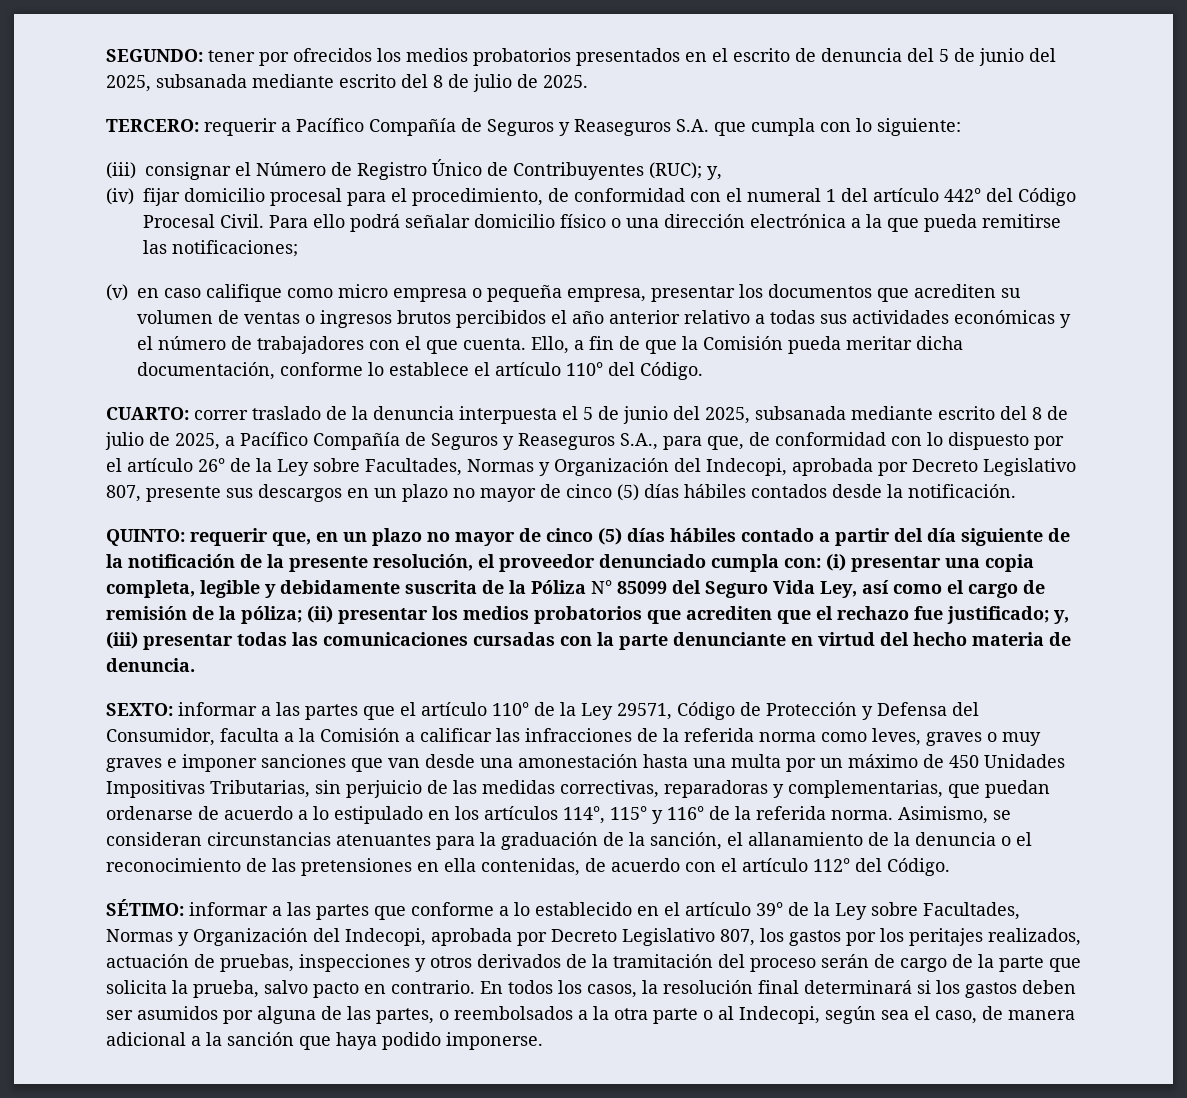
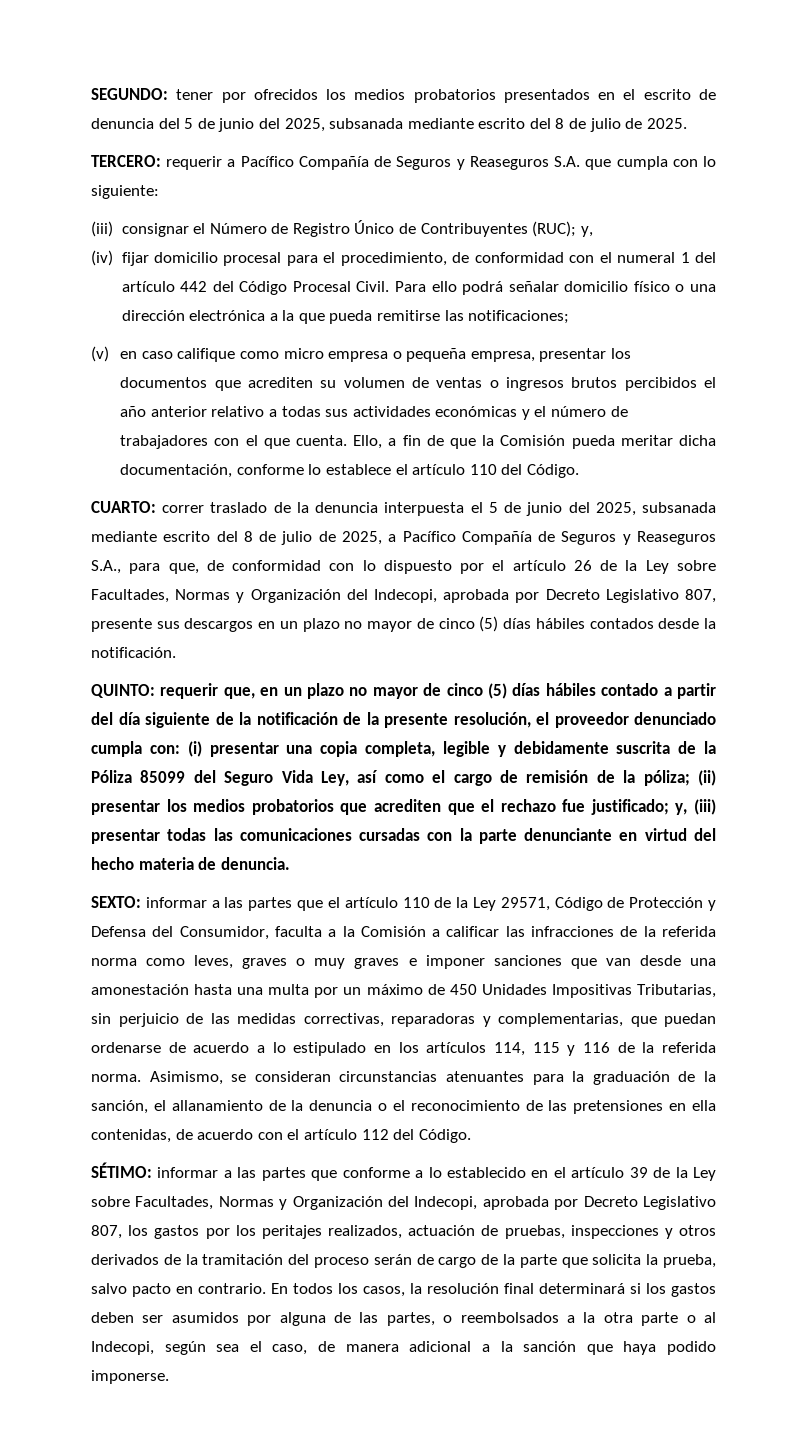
- (iv) fijar domicilio procesal para el procedimiento, de conformidad con el numeral 1 del artículo 442° del Código Procesal Civil.
+ (iv) fijar domicilio procesal para el procedimiento, de conformidad con el numeral 1 del artículo 442 del Código Procesal Civil.
- Ello, a fin de que la Comisión pueda meritar dicha documentación, conforme lo establece el artículo 110° del Código.
+ Ello, a fin de que la Comisión pueda meritar dicha documentación, conforme lo establece el artículo 110 del Código.
- correr traslado de la denuncia interpuesta el 5 de junio del 2025, subsanada mediante escrito del 8 de julio de 2025, a Pacífico Compañía de Seguros y Reaseguros S.A., para que, de conformidad con lo dispuesto por el artículo 26° de la Ley sobre Facultades, Normas y Organización del Indecopi, aprobada por Decreto Legislativo 807, presente sus descargos en un plazo no mayor de cinco (5) días hábiles contados desde la notificación.
+ correr traslado de la denuncia interpuesta el 5 de junio del 2025, subsanada mediante escrito del 8 de julio de 2025, a Pacífico Compañía de Seguros y Reaseguros S.A., para que, de conformidad con lo dispuesto por el artículo 26 de la Ley sobre Facultades, Normas y Organización del Indecopi, aprobada por Decreto Legislativo 807, presente sus descargos en un plazo no mayor de cinco (5) días hábiles contados desde la notificación.
- (i) presentar una copia completa, legible y debidamente suscrita de la Póliza N° 85099 del Seguro Vida Ley, así como el cargo de remisión de la póliza;
+ (i) presentar una copia completa, legible y debidamente suscrita de la Póliza 85099 del Seguro Vida Ley, así como el cargo de remisión de la póliza;
- informar a las partes que el artículo 110° de la Ley 29571, Código de Protección y Defensa del Consumidor, faculta a la Comisión a calificar las infracciones de la referida norma como leves, graves o muy graves e imponer sanciones que van desde una amonestación hasta una multa por un máximo de 450 Unidades Impositivas Tributarias, sin perjuicio de las medidas correctivas, reparadoras y complementarias, que puedan ordenarse de acuerdo a lo estipulado en los artículos 114°, 115° y 116° de la referida norma.
+ informar a las partes que el artículo 110 de la Ley 29571, Código de Protección y Defensa del Consumidor, faculta a la Comisión a calificar las infracciones de la referida norma como leves, graves o muy graves e imponer sanciones que van desde una amonestación hasta una multa por un máximo de 450 Unidades Impositivas Tributarias, sin perjuicio de las medidas correctivas, reparadoras y complementarias, que puedan ordenarse de acuerdo a lo estipulado en los artículos 114, 115 y 116 de la referida norma.
- Asimismo, se consideran circunstancias atenuantes para la graduación de la sanción, el allanamiento de la denuncia o el reconocimiento de las pretensiones en ella contenidas, de acuerdo con el artículo 112° del Código.
+ Asimismo, se consideran circunstancias atenuantes para la graduación de la sanción, el allanamiento de la denuncia o el reconocimiento de las pretensiones en ella contenidas, de acuerdo con el artículo 112 del Código.
- SÉTIMO: informar a las partes que conforme a lo establecido en el artículo 39° de la Ley sobre Facultades, Normas y Organización del Indecopi, aprobada por Decreto Legislativo 807, los gastos por los peritajes realizados, actuación de pruebas, inspecciones y otros derivados de la tramitación del proceso serán de cargo de la parte que solicita la prueba, salvo pacto en contrario.
+ SÉTIMO: informar a las partes que conforme a lo establecido en el artículo 39 de la Ley sobre Facultades, Normas y Organización del Indecopi, aprobada por Decreto Legislativo 807, los gastos por los peritajes realizados, actuación de pruebas, inspecciones y otros derivados de la tramitación del proceso serán de cargo de la parte que solicita la prueba, salvo pacto en contrario.

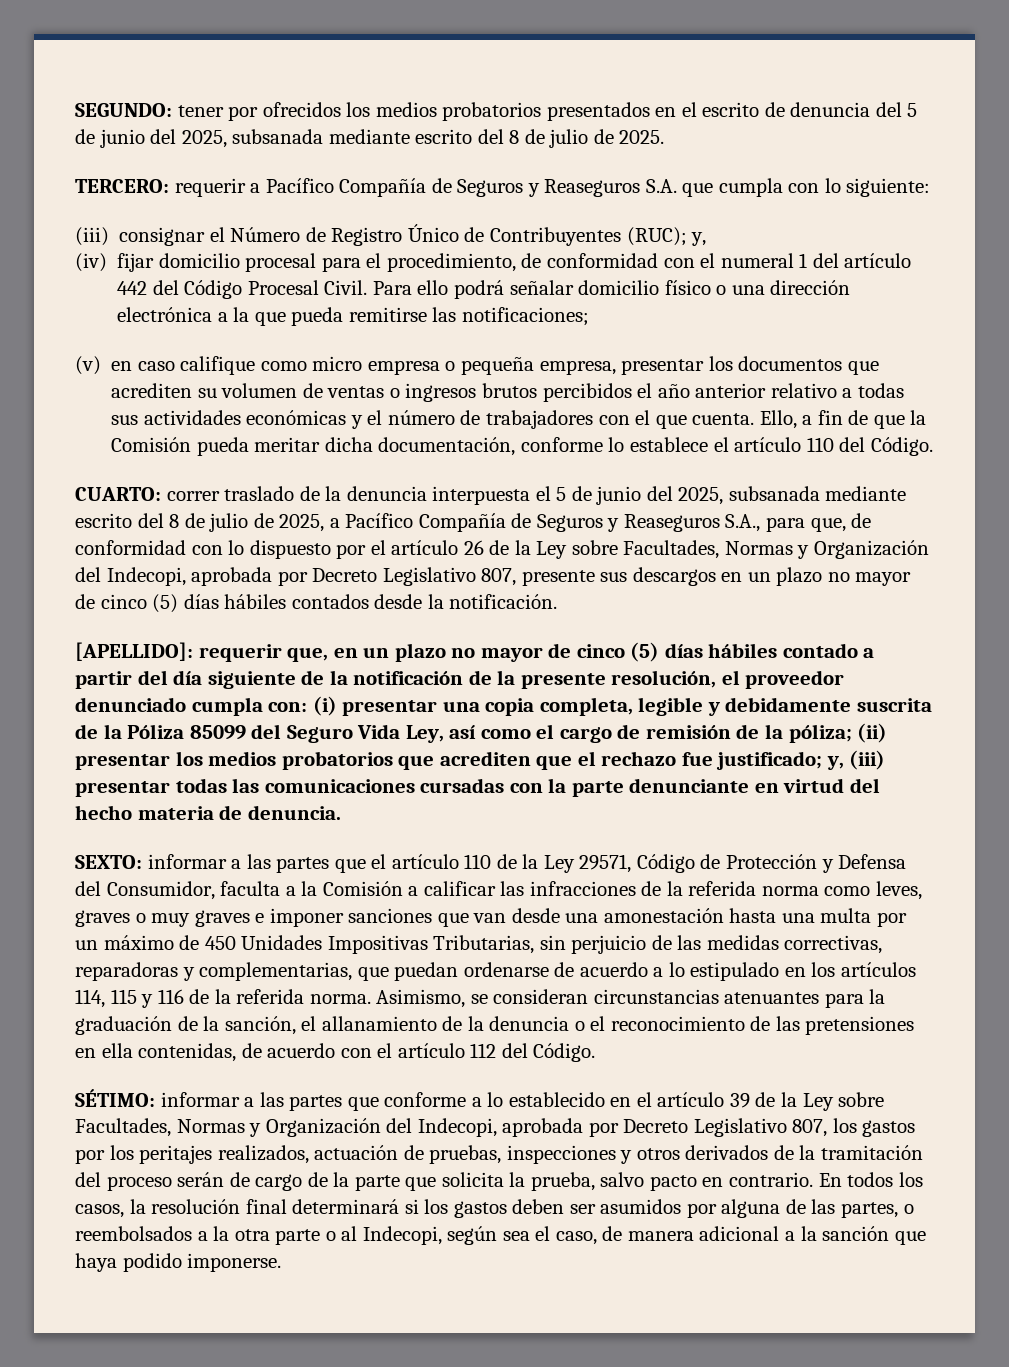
- QUINTO:
+ [APELLIDO]:

